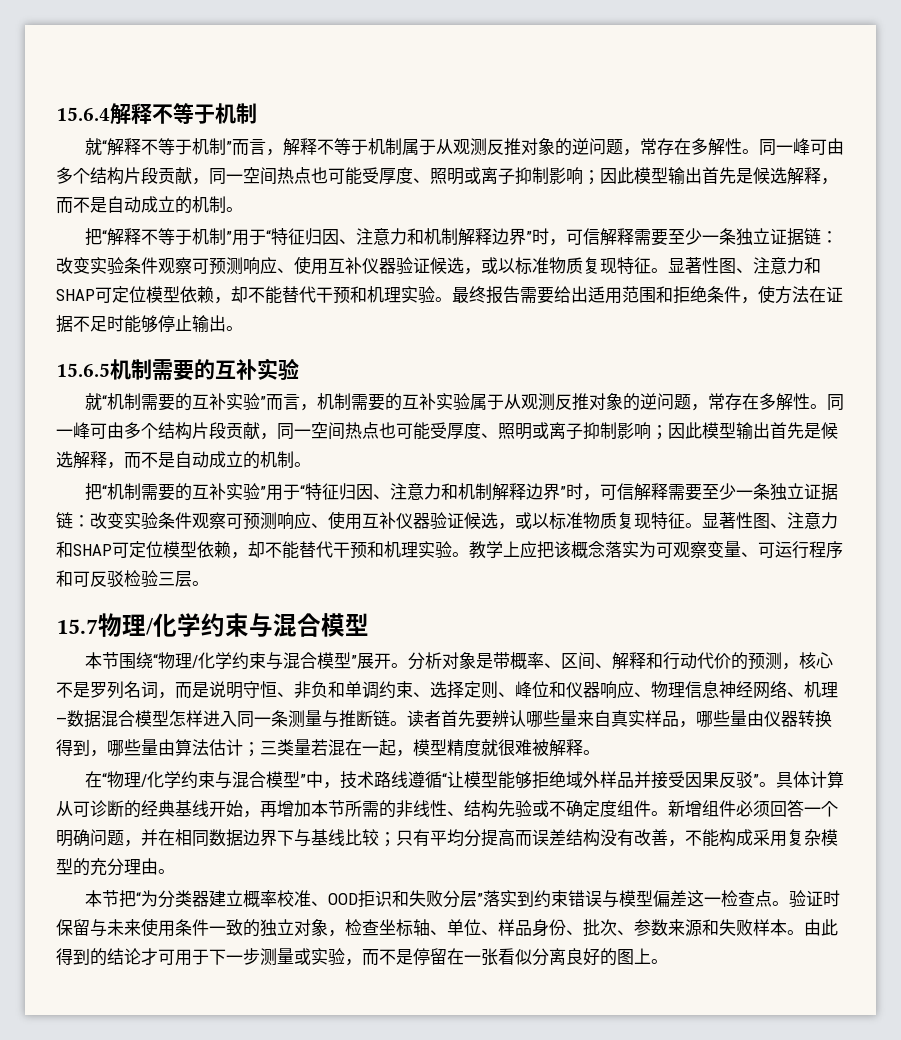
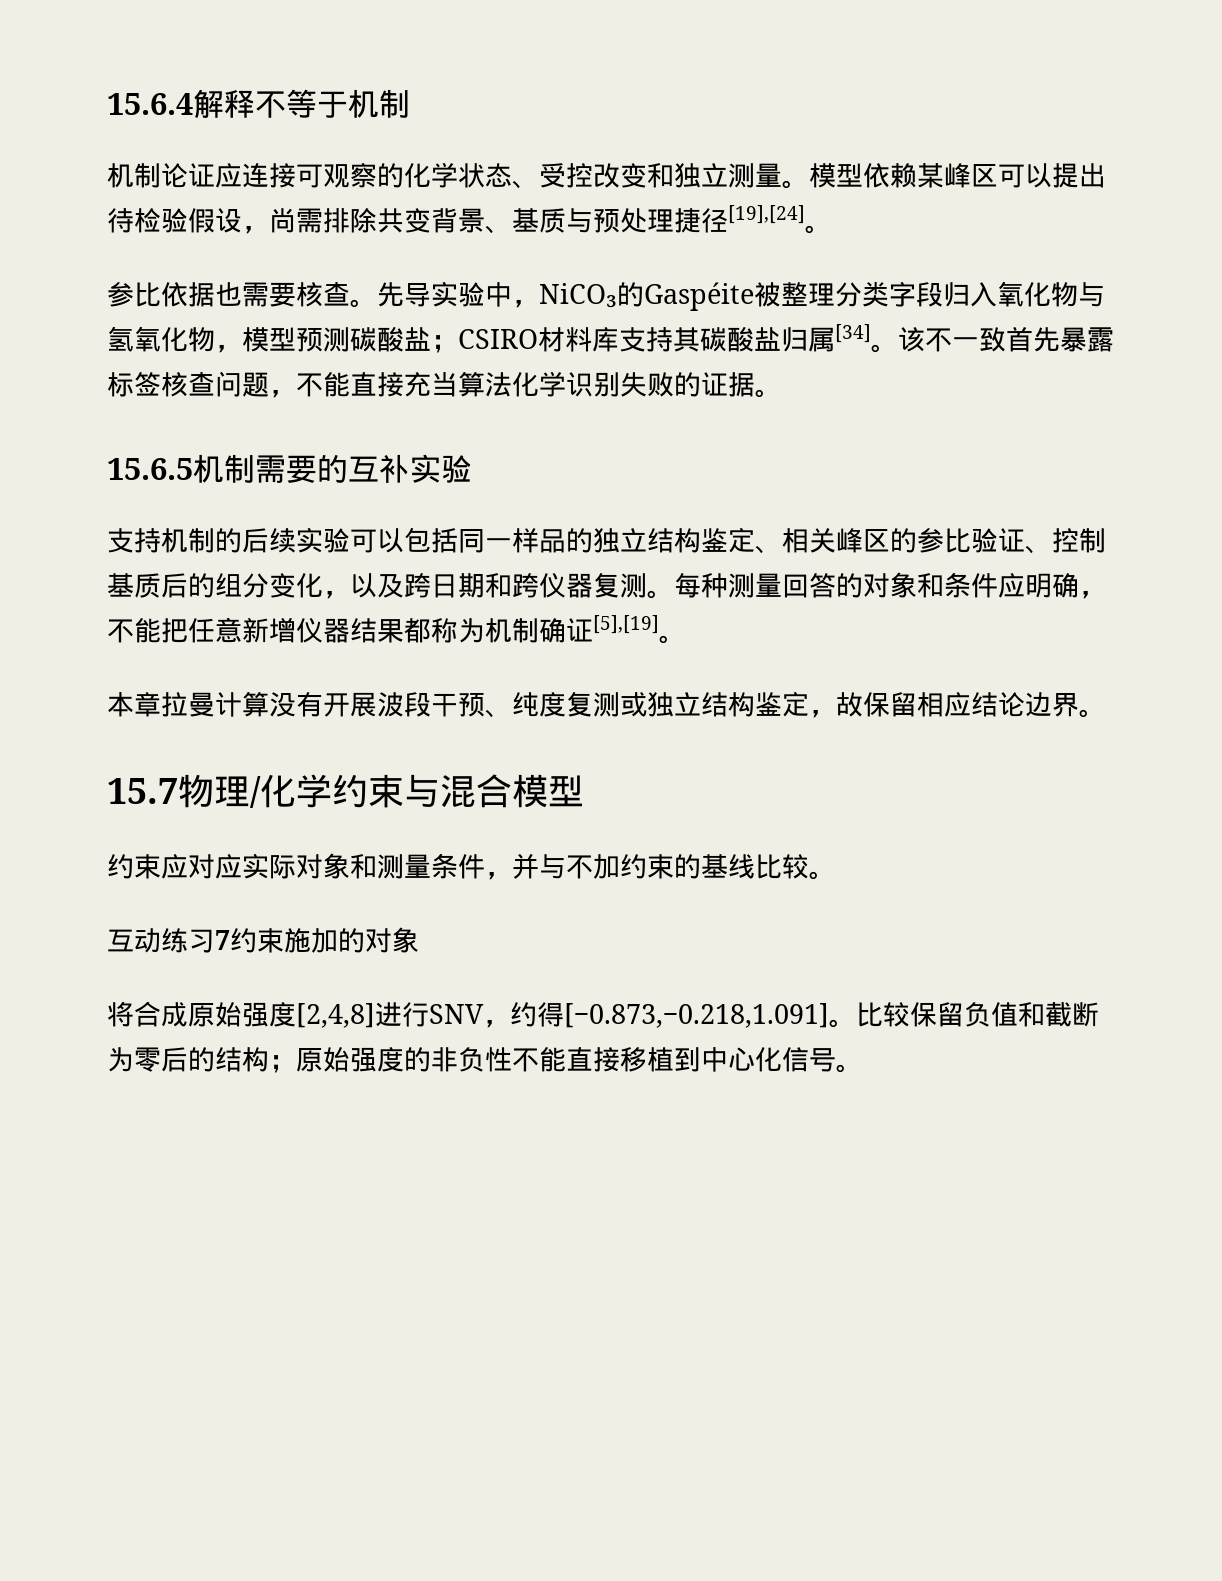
- 就“解释不等于机制”而言，解释不等于机制属于从观测反推对象的逆问题，常存在多解性。同一峰可由多个结构片段贡献，同一空间热点也可能受厚度、照明或离子抑制影响；因此模型输出首先是候选解释，而不是自动成立的机制。
- 把“解释不等于机制”用于“特征归因、注意力和机制解释边界”时，可信解释需要至少一条独立证据链：改变实验条件观察可预测响应、使用互补仪器验证候选，或以标准物质复现特征。显著性图、注意力和SHAP可定位模型依赖，却不能替代干预和机理实验。最终报告需要给出适用范围和拒绝条件，使方法在证据不足时能够停止输出。
+ 机制论证应连接可观察的化学状态、受控改变和独立测量。模型依赖某峰区可以提出待检验假设，尚需排除共变背景、基质与预处理捷径[19],[24]。
+ 参比依据也需要核查。先导实验中，NiCO₃的Gaspéite被整理分类字段归入氧化物与氢氧化物，模型预测碳酸盐；CSIRO材料库支持其碳酸盐归属[34]。该不一致首先暴露标签核查问题，不能直接充当算法化学识别失败的证据。
- 就“机制需要的互补实验”而言，机制需要的互补实验属于从观测反推对象的逆问题，常存在多解性。同一峰可由多个结构片段贡献，同一空间热点也可能受厚度、照明或离子抑制影响；因此模型输出首先是候选解释，而不是自动成立的机制。
- 把“机制需要的互补实验”用于“特征归因、注意力和机制解释边界”时，可信解释需要至少一条独立证据链：改变实验条件观察可预测响应、使用互补仪器验证候选，或以标准物质复现特征。显著性图、注意力和SHAP可定位模型依赖，却不能替代干预和机理实验。教学上应把该概念落实为可观察变量、可运行程序和可反驳检验三层。
+ 支持机制的后续实验可以包括同一样品的独立结构鉴定、相关峰区的参比验证、控制基质后的组分变化，以及跨日期和跨仪器复测。每种测量回答的对象和条件应明确，不能把任意新增仪器结果都称为机制确证[5],[19]。
+ 本章拉曼计算没有开展波段干预、纯度复测或独立结构鉴定，故保留相应结论边界。
- 本节围绕“物理/化学约束与混合模型”展开。分析对象是带概率、区间、解释和行动代价的预测，核心不是罗列名词，而是说明守恒、非负和单调约束、选择定则、峰位和仪器响应、物理信息神经网络、机理—数据混合模型怎样进入同一条测量与推断链。读者首先要辨认哪些量来自真实样品，哪些量由仪器转换得到，哪些量由算法估计；三类量若混在一起，模型精度就很难被解释。
- 在“物理/化学约束与混合模型”中，技术路线遵循“让模型能够拒绝域外样品并接受因果反驳”。具体计算从可诊断的经典基线开始，再增加本节所需的非线性、结构先验或不确定度组件。新增组件必须回答一个明确问题，并在相同数据边界下与基线比较；只有平均分提高而误差结构没有改善，不能构成采用复杂模型的充分理由。
- 本节把“为分类器建立概率校准、OOD拒识和失败分层”落实到约束错误与模型偏差这一检查点。验证时保留与未来使用条件一致的独立对象，检查坐标轴、单位、样品身份、批次、参数来源和失败样本。由此得到的结论才可用于下一步测量或实验，而不是停留在一张看似分离良好的图上。
+ 约束应对应实际对象和测量条件，并与不加约束的基线比较。
+ 互动练习7约束施加的对象
+ 将合成原始强度[2,4,8]进行SNV，约得[−0.873,−0.218,1.091]。比较保留负值和截断为零后的结构；原始强度的非负性不能直接移植到中心化信号。

